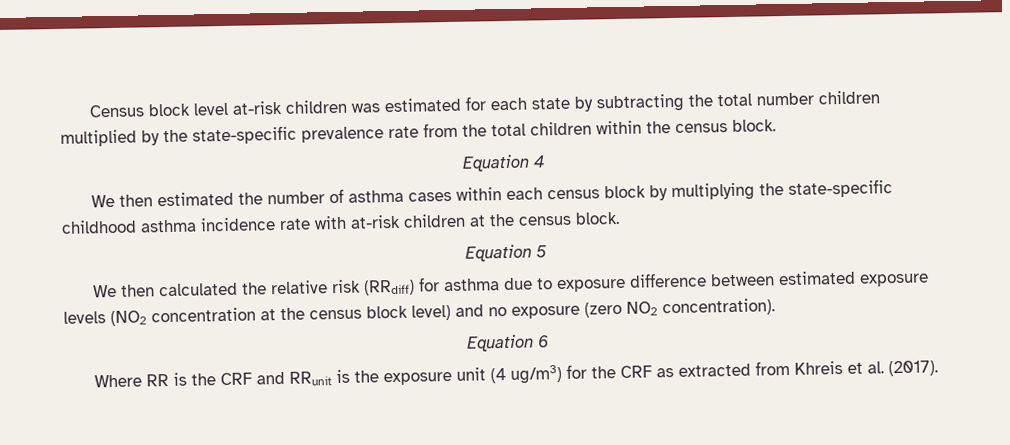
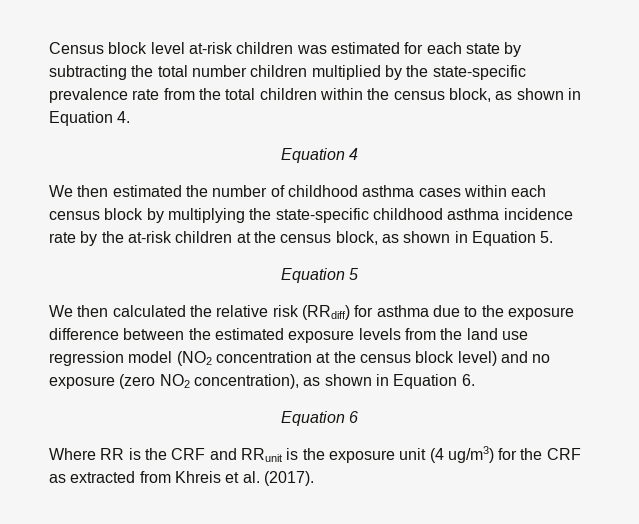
- Census block level at-risk children was estimated for each state by subtracting the total number children multiplied by the state-specific prevalence rate from the total children within the census block.
+ Census block level at-risk children was estimated for each state by subtracting the total number children multiplied by the state-specific prevalence rate from the total children within the census block, as shown in Equation 4.
- We then estimated the number of asthma cases within each census block by multiplying the state-specific childhood asthma incidence rate with at-risk children at the census block.
+ We then estimated the number of childhood asthma cases within each census block by multiplying the state-specific childhood asthma incidence rate by the at-risk children at the census block, as shown in Equation 5.
- We then calculated the relative risk (RRdiff) for asthma due to exposure difference between estimated exposure levels (NO2 concentration at the census block level) and no exposure (zero NO2 concentration).
+ We then calculated the relative risk (RRdiff) for asthma due to the exposure difference between the estimated exposure levels from the land use regression model (NO2 concentration at the census block level) and no exposure (zero NO2 concentration), as shown in Equation 6.

